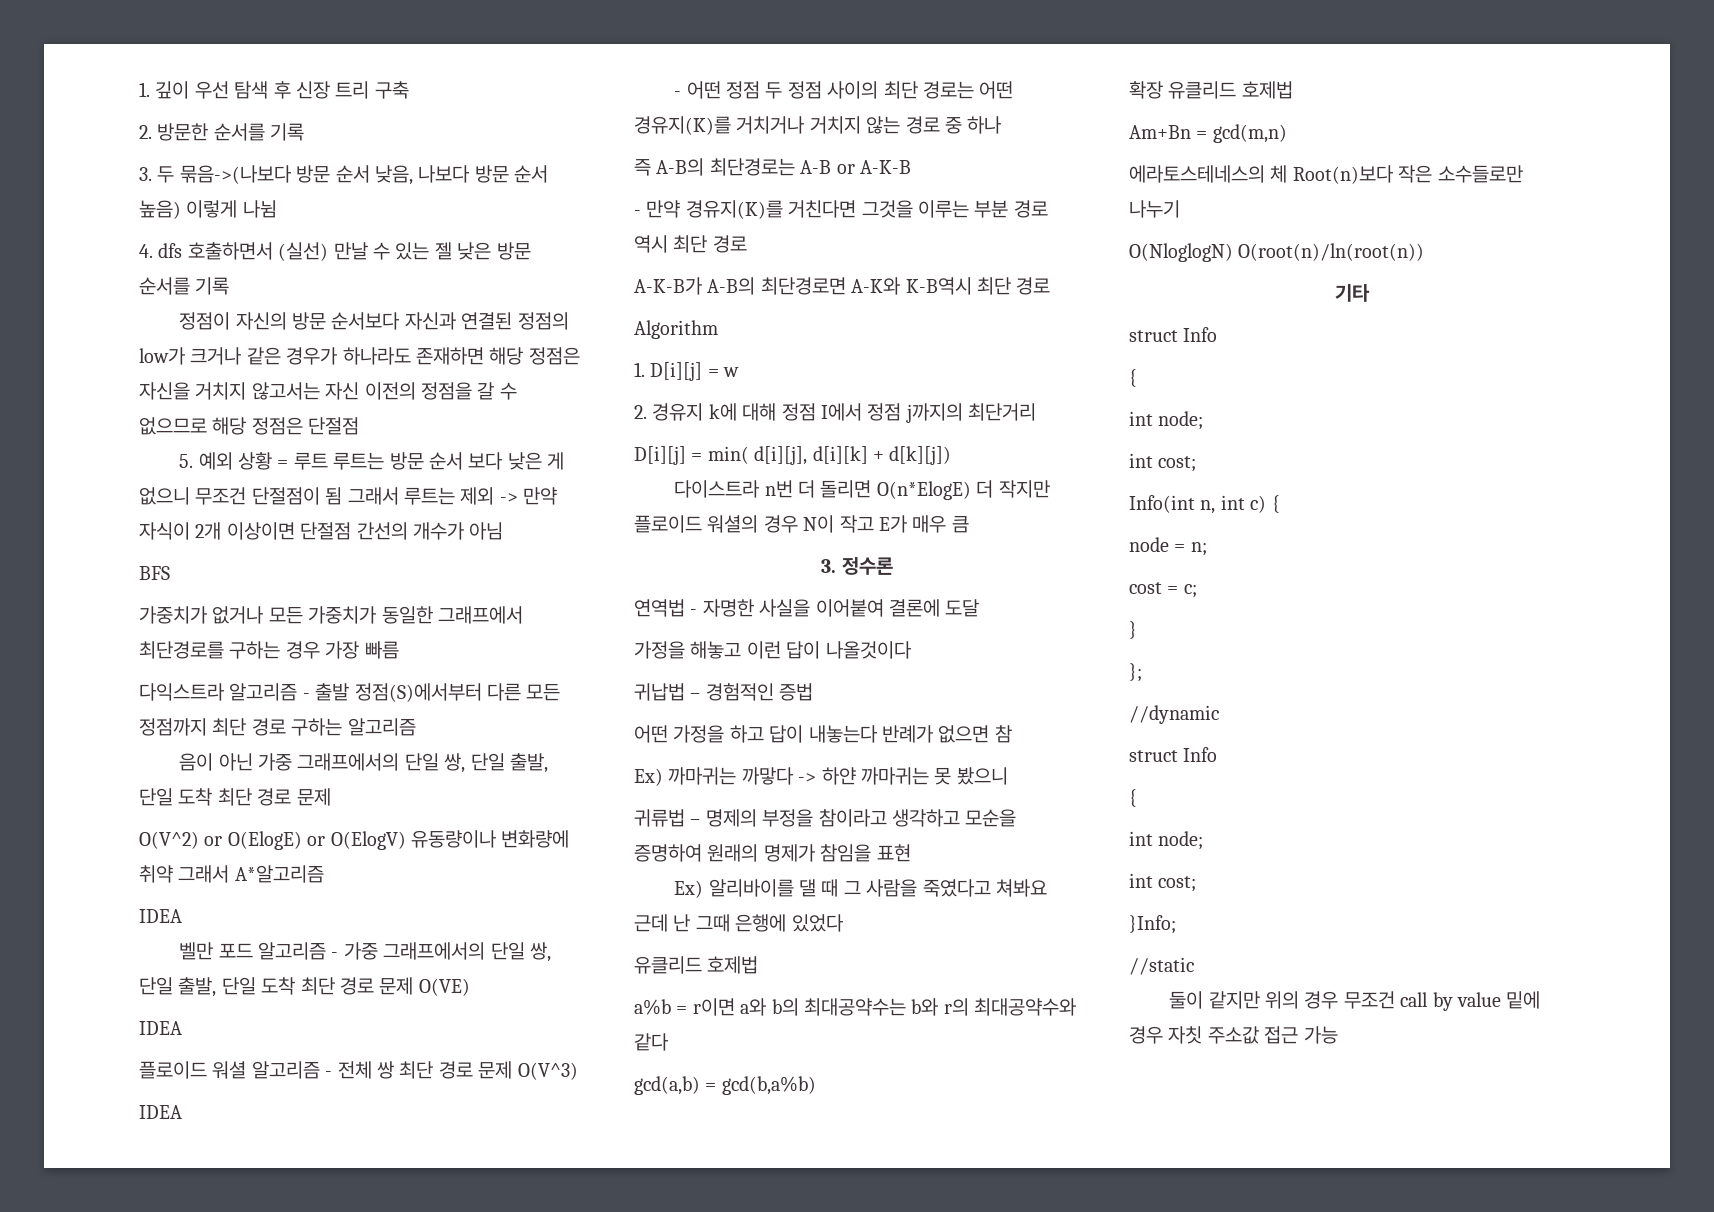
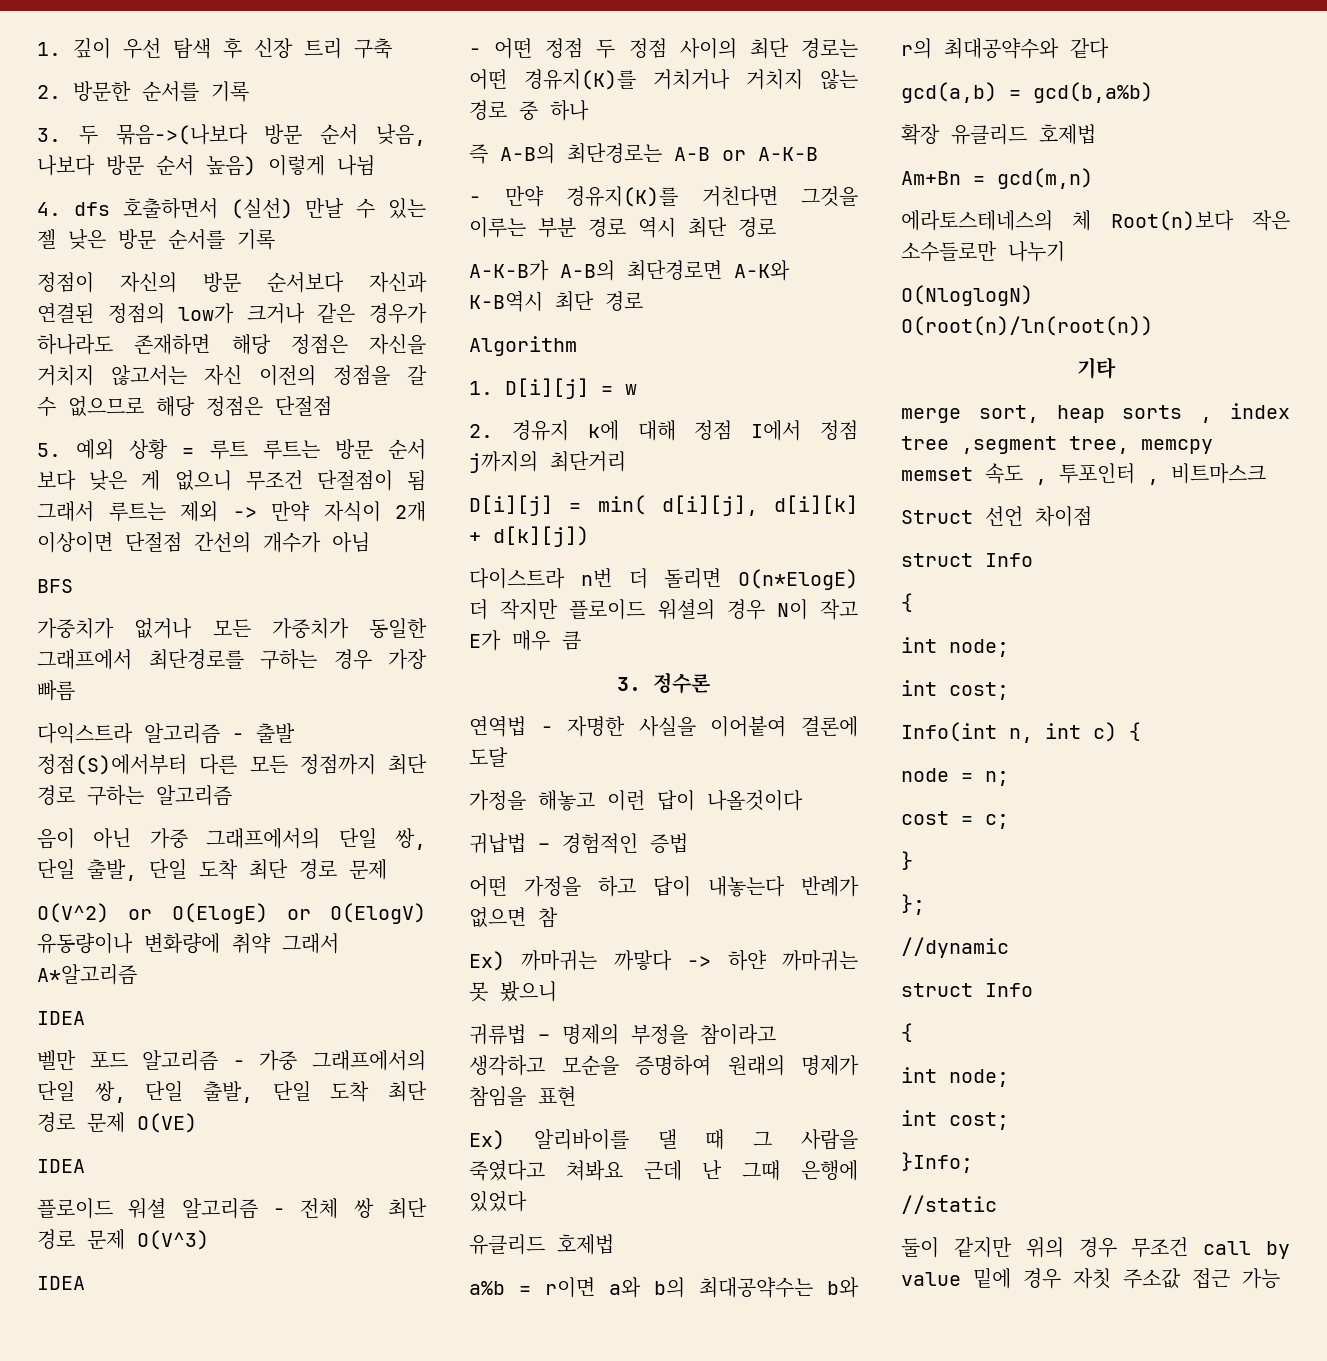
+ merge sort, heap sorts , index tree ,segment tree, memcpy memset 속도 , 투포인터 , 비트마스크
+ Struct 선언 차이점

